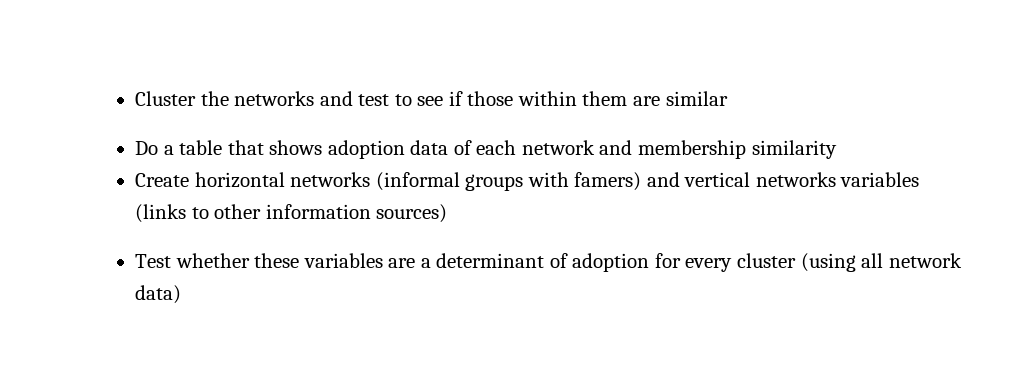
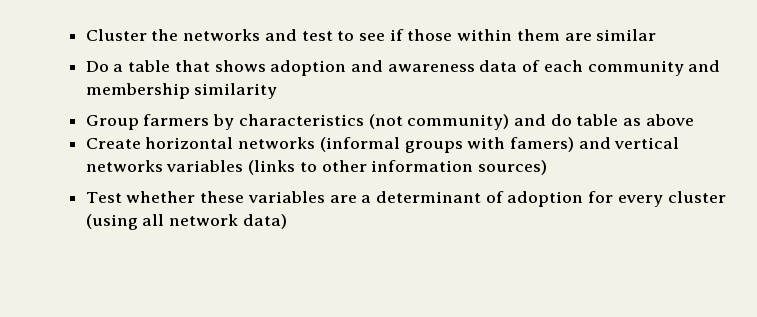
- Do a table that shows adoption data of each network and membership similarity
+ Do a table that shows adoption and awareness data of each community and membership similarity
+ Group farmers by characteristics (not community) and do table as above

